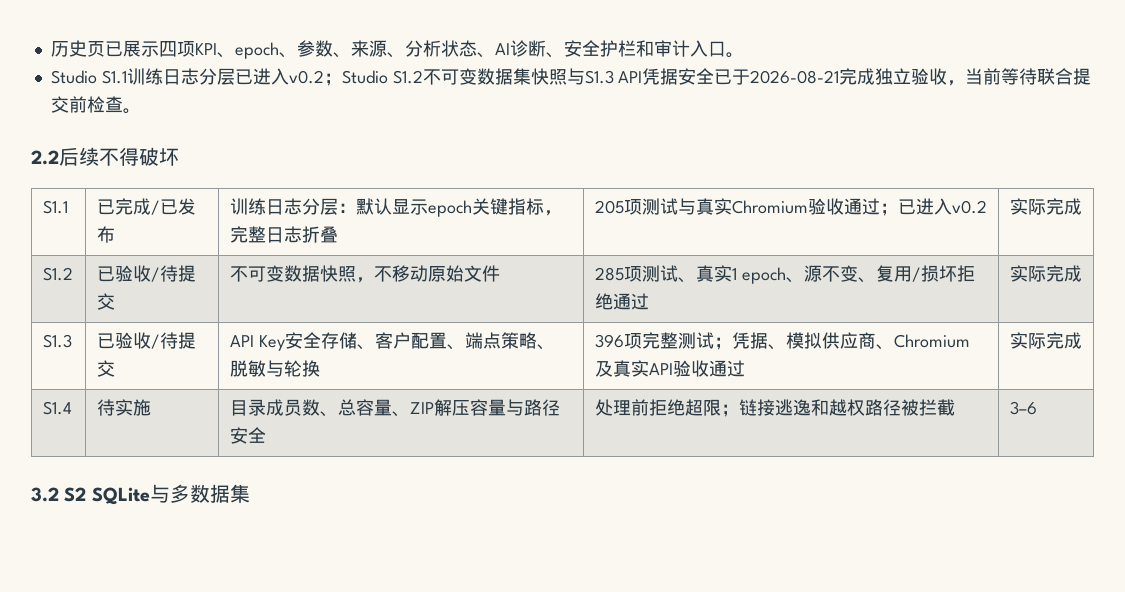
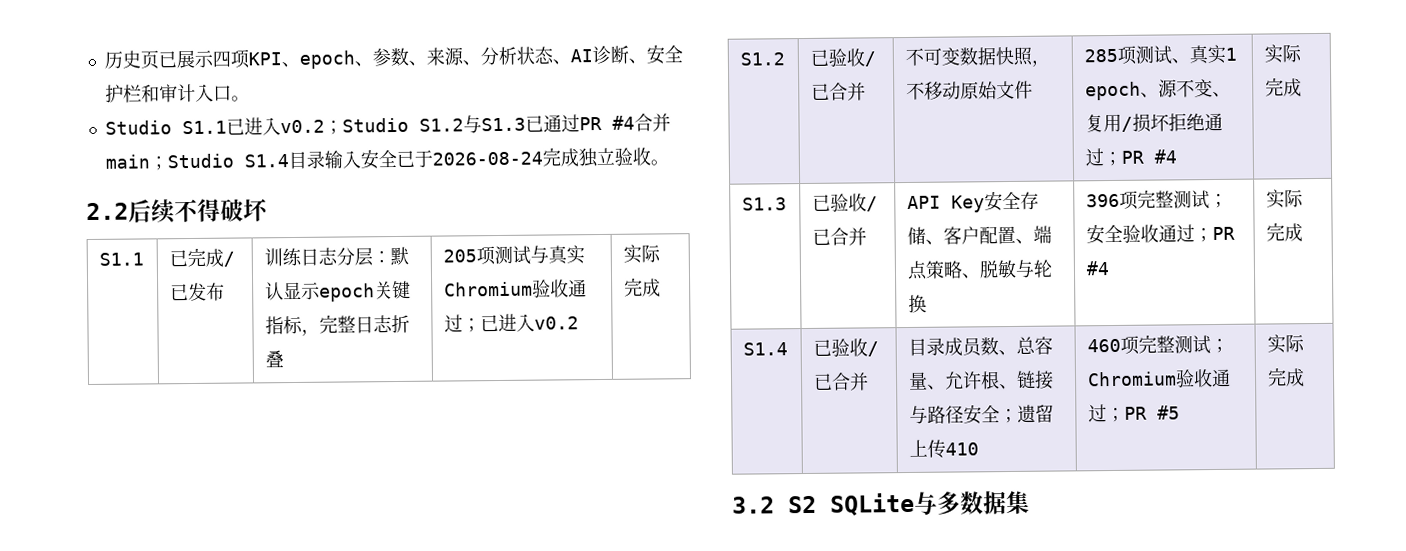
- Studio S1.1训练日志分层已进入v0.2；Studio S1.2不可变数据集快照与S1.3 API凭据安全已于2026-08-21完成独立验收，当前等待联合提交前检查。
+ Studio S1.1已进入v0.2；Studio S1.2与S1.3已通过PR #4合并main；Studio S1.4目录输入安全已于2026-08-24完成独立验收。
- S1.2 | 已验收/待提交 | 不可变数据快照，不移动原始文件 | 285项测试、真实1 epoch、源不变、复用/损坏拒绝通过 | 实际完成
+ S1.2 | 已验收/已合并 | 不可变数据快照，不移动原始文件 | 285项测试、真实1 epoch、源不变、复用/损坏拒绝通过；PR #4 | 实际完成
- S1.3 | 已验收/待提交 | API Key安全存储、客户配置、端点策略、脱敏与轮换 | 396项完整测试；凭据、模拟供应商、Chromium及真实API验收通过 | 实际完成
+ S1.3 | 已验收/已合并 | API Key安全存储、客户配置、端点策略、脱敏与轮换 | 396项完整测试；安全验收通过；PR #4 | 实际完成
- S1.4 | 待实施 | 目录成员数、总容量、ZIP解压容量与路径安全 | 处理前拒绝超限；链接逃逸和越权路径被拦截 | 3–6
+ S1.4 | 已验收/已合并 | 目录成员数、总容量、允许根、链接与路径安全；遗留上传410 | 460项完整测试；Chromium验收通过；PR #5 | 实际完成

